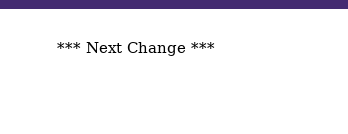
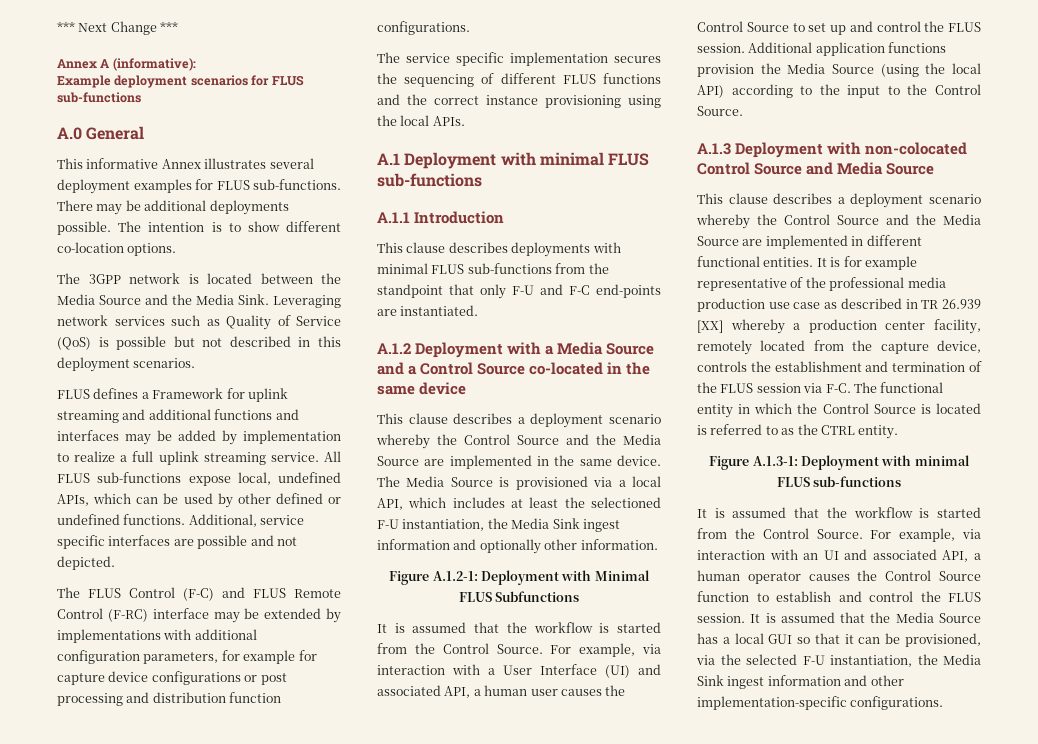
+ Annex A (informative):
+ Example deployment scenarios for FLUS sub-functions
+ A.0 General
+ This informative Annex illustrates several deployment examples for FLUS sub-functions. There may be additional deployments possible. The intention is to show different co-location options.
+ The 3GPP network is located between the Media Source and the Media Sink. Leveraging network services such as Quality of Service (QoS) is possible but not described in this deployment scenarios.
+ FLUS defines a Framework for uplink streaming and additional functions and interfaces may be added by implementation to realize a full uplink streaming service. All FLUS sub-functions expose local, undefined APIs, which can be used by other defined or undefined functions. Additional, service specific interfaces are possible and not depicted.
+ The FLUS Control (F-C) and FLUS Remote Control (F-RC) interface may be extended by implementations with additional configuration parameters, for example for capture device configurations or post processing and distribution function configurations.
+ The service specific implementation secures the sequencing of different FLUS functions and the correct instance provisioning using the local APIs.
+ A.1 Deployment with minimal FLUS sub-functions
+ A.1.1 Introduction
+ This clause describes deployments with minimal FLUS sub-functions from the standpoint that only F-U and F-C end-points are instantiated.
+ A.1.2 Deployment with a Media Source and a Control Source co-located in the same device
+ This clause describes a deployment scenario whereby the Control Source and the Media Source are implemented in the same device. The Media Source is provisioned via a local API, which includes at least the selectioned F-U instantiation, the Media Sink ingest information and optionally other information.
+ Figure A.1.2-1: Deployment with Minimal FLUS Subfunctions
+ It is assumed that the workflow is started from the Control Source. For example, via interaction with a User Interface (UI) and associated API, a human user causes the Control Source to set up and control the FLUS session. Additional application functions provision the Media Source (using the local API) according to the input to the Control Source.
+ A.1.3 Deployment with non-colocated Control Source and Media Source
+ This clause describes a deployment scenario whereby the Control Source and the Media Source are implemented in different functional entities. It is for example representative of the professional media production use case as described in TR 26.939 [XX] whereby a production center facility, remotely located from the capture device, controls the establishment and termination of the FLUS session via F-C. The functional entity in which the Control Source is located is referred to as the CTRL entity.
+ Figure A.1.3-1: Deployment with minimal FLUS sub-functions
+ It is assumed that the workflow is started from the Control Source. For example, via interaction with an UI and associated API, a human operator causes the Control Source function to establish and control the FLUS session. It is assumed that the Media Source has a local GUI so that it can be provisioned, via the selected F-U instantiation, the Media Sink ingest information and other implementation-specific configurations.

